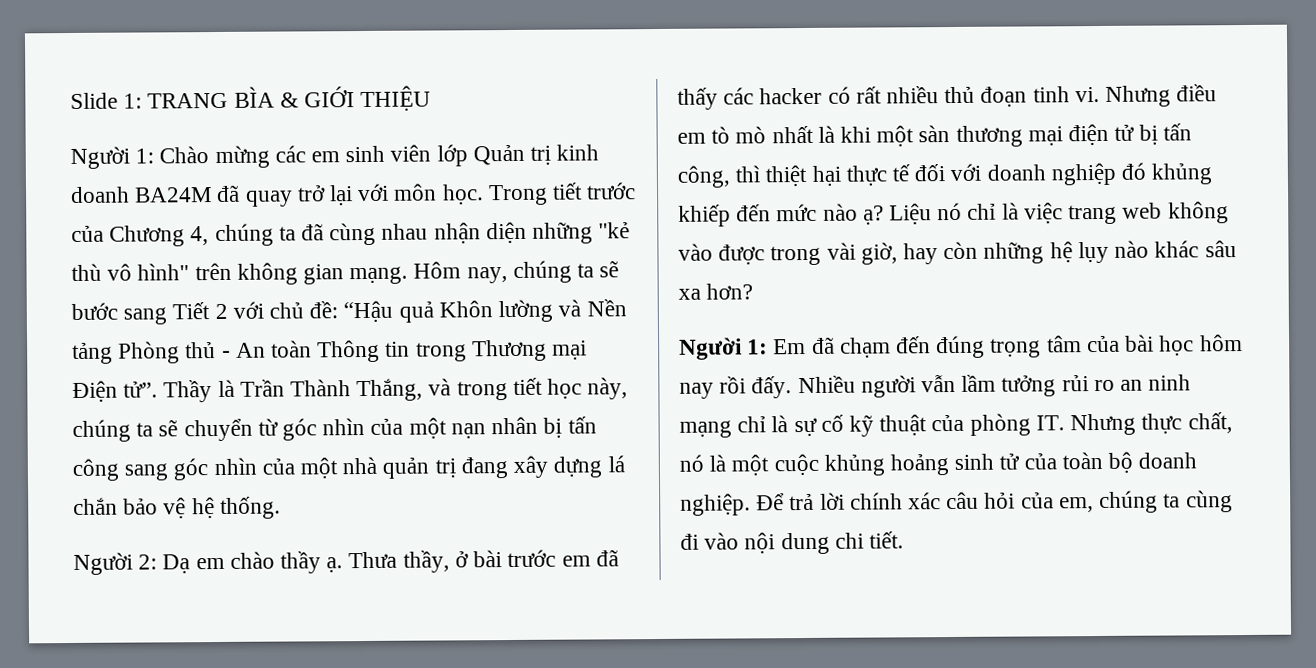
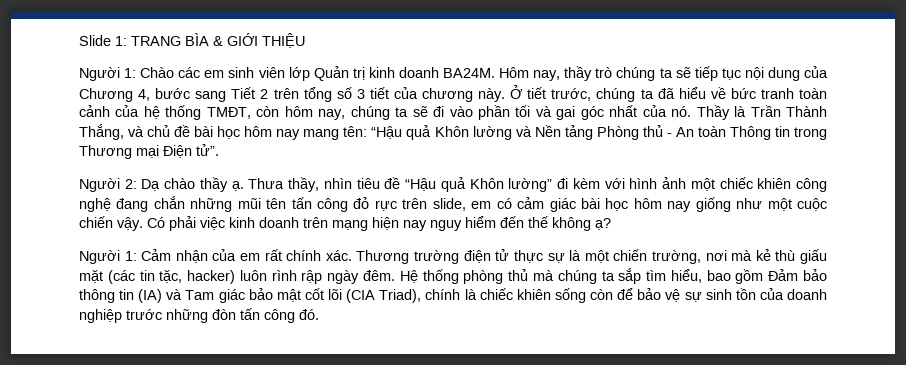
- Người 1: Chào mừng các em sinh viên lớp Quản trị kinh doanh BA24M đã quay trở lại với môn học. Trong tiết trước của Chương 4, chúng ta đã cùng nhau nhận diện những "kẻ thù vô hình" trên không gian mạng. Hôm nay, chúng ta sẽ bước sang Tiết 2 với chủ đề: “Hậu quả Khôn lường và Nền tảng Phòng thủ - An toàn Thông tin trong Thương mại Điện tử”. Thầy là Trần Thành Thắng, và trong tiết học này, chúng ta sẽ chuyển từ góc nhìn của một nạn nhân bị tấn công sang góc nhìn của một nhà quản trị đang xây dựng lá chắn bảo vệ hệ thống.
+ Người 1: Chào các em sinh viên lớp Quản trị kinh doanh BA24M. Hôm nay, thầy trò chúng ta sẽ tiếp tục nội dung của Chương 4, bước sang Tiết 2 trên tổng số 3 tiết của chương này. Ở tiết trước, chúng ta đã hiểu về bức tranh toàn cảnh của hệ thống TMĐT, còn hôm nay, chúng ta sẽ đi vào phần tối và gai góc nhất của nó. Thầy là Trần Thành Thắng, và chủ đề bài học hôm nay mang tên: “Hậu quả Khôn lường và Nền tảng Phòng thủ - An toàn Thông tin trong Thương mại Điện tử”.
- Người 2: Dạ em chào thầy ạ.
+ Người 2: Dạ chào thầy ạ.
- Thưa thầy, ở bài trước em đã thấy các hacker có rất nhiều thủ đoạn tinh vi. Nhưng điều em tò mò nhất là khi một sàn thương mại điện tử bị tấn công, thì thiệt hại thực tế đối với doanh nghiệp đó khủng khiếp đến mức nào ạ? Liệu nó chỉ là việc trang web không vào được trong vài giờ, hay còn những hệ lụy nào khác sâu xa hơn?
- Người 1: Em đã chạm đến đúng trọng tâm của bài học hôm nay rồi đấy. Nhiều người vẫn lầm tưởng rủi ro an ninh mạng chỉ là sự cố kỹ thuật của phòng IT. Nhưng thực chất, nó là một cuộc khủng hoảng sinh tử của toàn bộ doanh nghiệp. Để trả lời chính xác câu hỏi của em, chúng ta cùng đi vào nội dung chi tiết.
+ Thưa thầy, nhìn tiêu đề “Hậu quả Khôn lường” đi kèm với hình ảnh một chiếc khiên công nghệ đang chắn những mũi tên tấn công đỏ rực trên slide, em có cảm giác bài học hôm nay giống như một cuộc chiến vậy. Có phải việc kinh doanh trên mạng hiện nay nguy hiểm đến thế không ạ?
+ Người 1: Cảm nhận của em rất chính xác. Thương trường điện tử thực sự là một chiến trường, nơi mà kẻ thù giấu mặt (các tin tặc, hacker) luôn rình rập ngày đêm. Hệ thống phòng thủ mà chúng ta sắp tìm hiểu, bao gồm Đảm bảo thông tin (IA) và Tam giác bảo mật cốt lõi (CIA Triad), chính là chiếc khiên sống còn để bảo vệ sự sinh tồn của doanh nghiệp trước những đòn tấn công đó.

